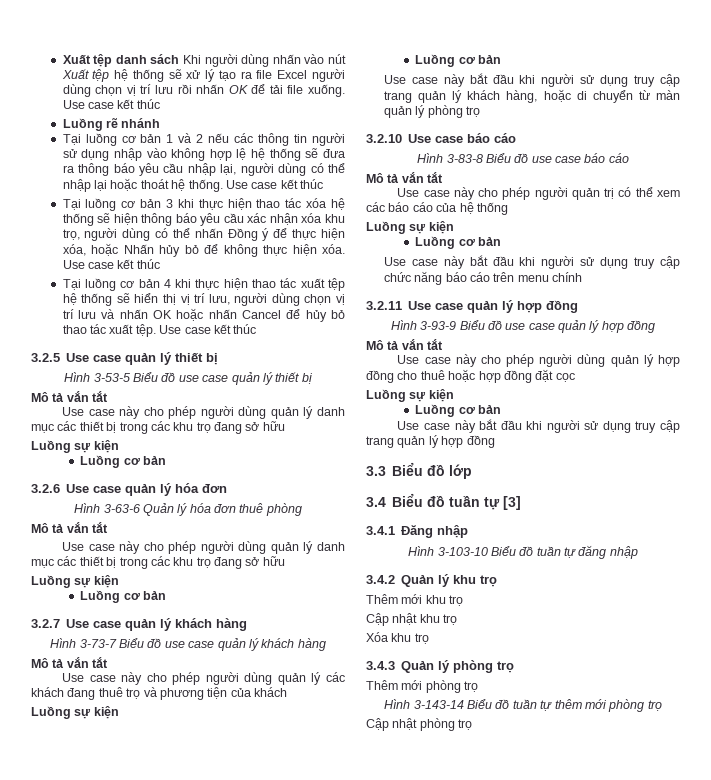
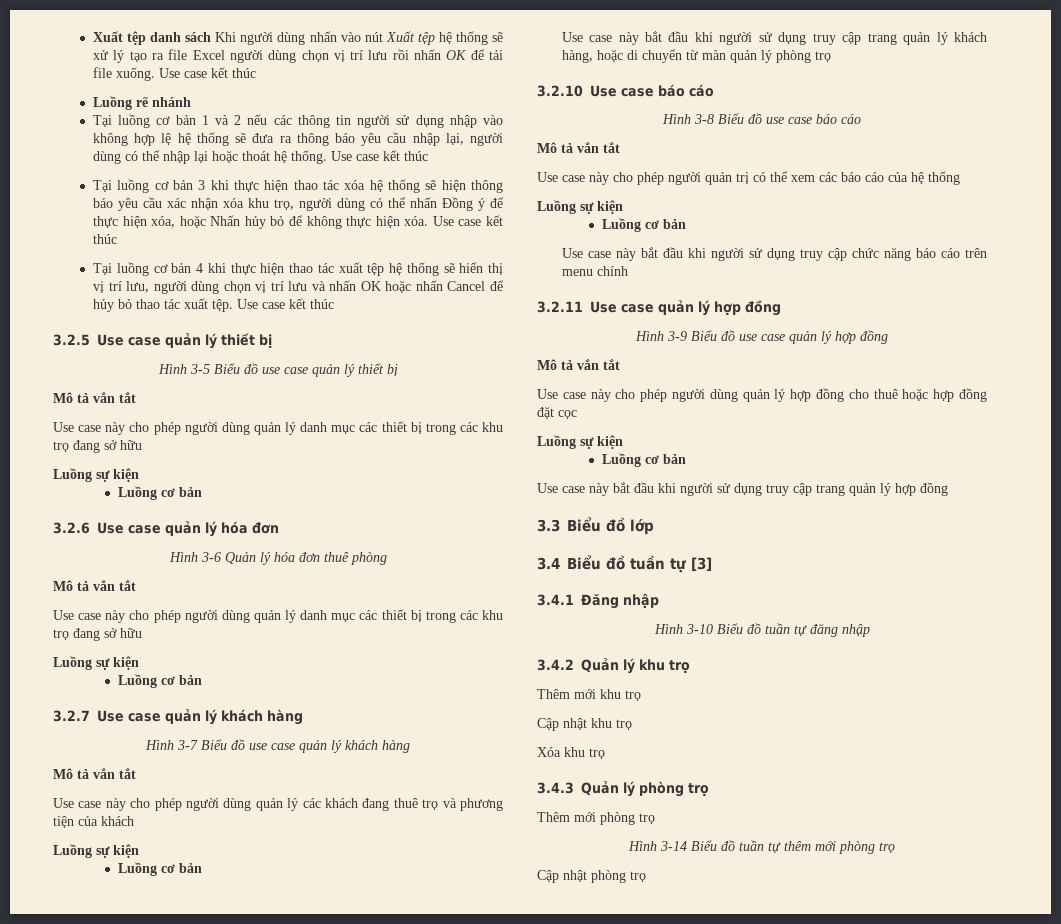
- Hình 3-53-5 Biểu đồ use case quản lý thiết bị
+ Hình 3-5 Biểu đồ use case quản lý thiết bị
- Hình 3-63-6 Quản lý hóa đơn thuê phòng
+ Hình 3-6 Quản lý hóa đơn thuê phòng
- Hình 3-73-7 Biểu đồ use case quản lý khách hàng
+ Hình 3-7 Biểu đồ use case quản lý khách hàng
- Hình 3-83-8 Biểu đồ use case báo cáo
+ Hình 3-8 Biểu đồ use case báo cáo
- Hình 3-93-9 Biểu đồ use case quản lý hợp đồng
+ Hình 3-9 Biểu đồ use case quản lý hợp đồng
- Hình 3-103-10 Biểu đồ tuần tự đăng nhập
+ Hình 3-10 Biểu đồ tuần tự đăng nhập
- Hình 3-143-14 Biểu đồ tuần tự thêm mới phòng trọ
+ Hình 3-14 Biểu đồ tuần tự thêm mới phòng trọ

